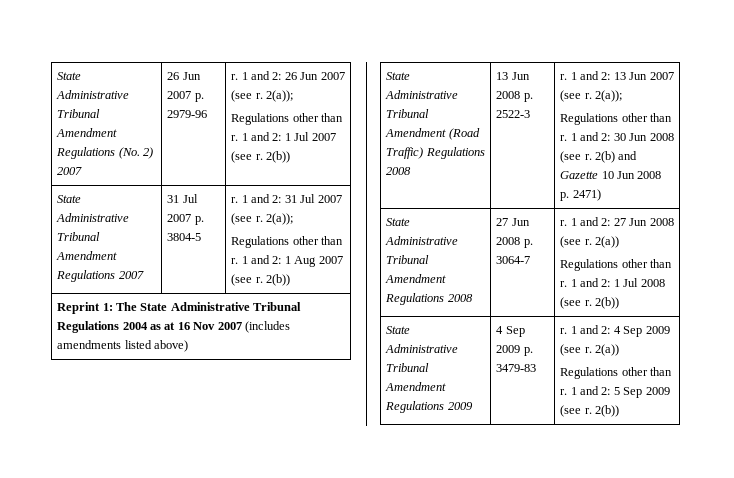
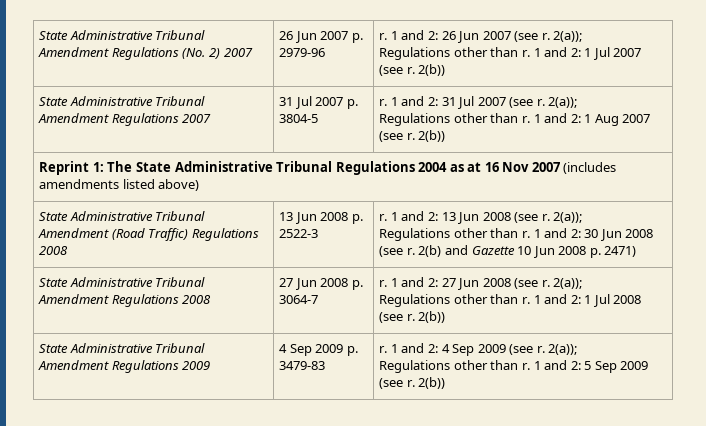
- 1 and 2: 13 Jun 2007 (see r.
+ 1 and 2: 13 Jun 2008 (see r.
- State Administrative Tribunal Amendment Regulations 2008 | 27 Jun 2008 p. 3064-7 | r. 1 and 2: 27 Jun 2008 (see r. 2(a))
+ State Administrative Tribunal Amendment Regulations 2008 | 27 Jun 2008 p. 3064-7 | r. 1 and 2: 27 Jun 2008 (see r. 2(a));
- State Administrative Tribunal Amendment Regulations 2009 | 4 Sep 2009 p. 3479-83 | r. 1 and 2: 4 Sep 2009 (see r. 2(a))
+ State Administrative Tribunal Amendment Regulations 2009 | 4 Sep 2009 p. 3479-83 | r. 1 and 2: 4 Sep 2009 (see r. 2(a));

